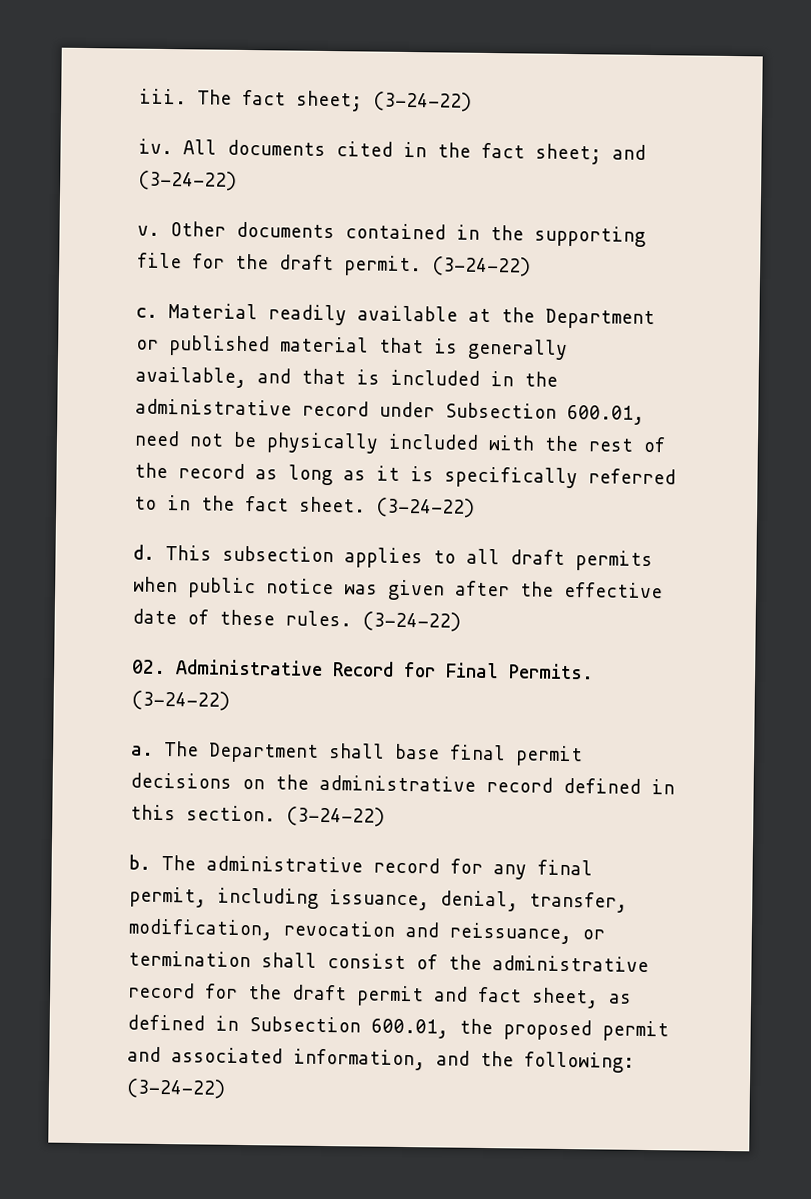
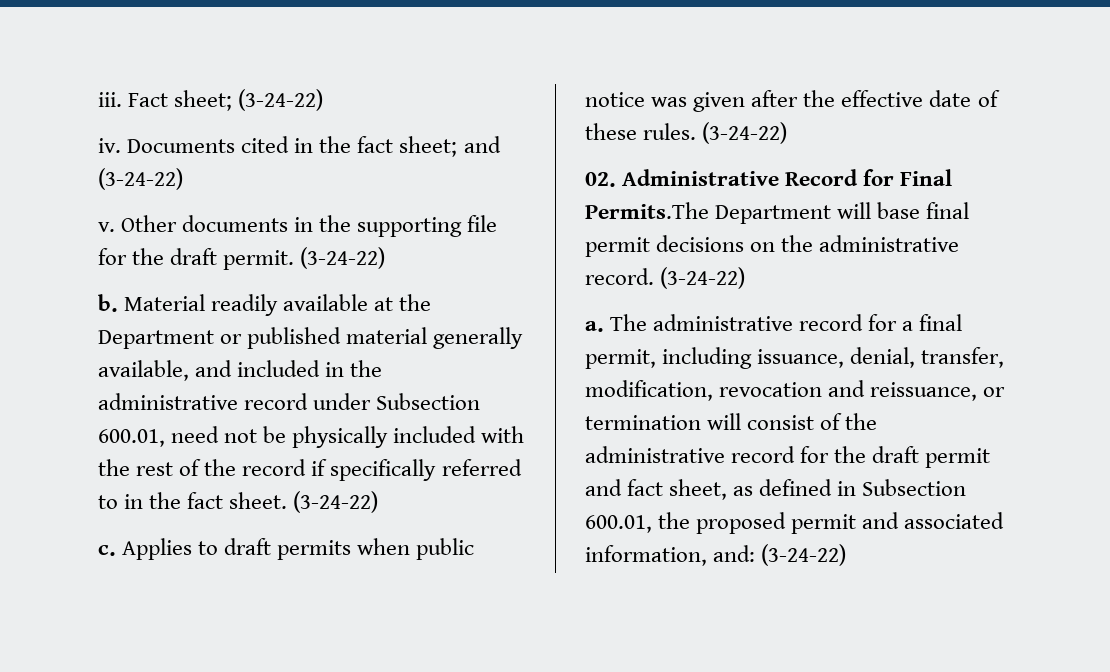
- The fact sheet; (3-24-22)
+ Fact sheet; (3-24-22)
- All documents cited in the fact sheet; and (3-24-22)
+ Documents cited in the fact sheet; and (3-24-22)
- Other documents contained in the supporting file for the draft permit.
+ Other documents in the supporting file for the draft permit.
- c.
+ b.
- Material readily available at the Department or published material that is generally available, and that is included in the administrative record under Subsection 600.01, need not be physically included with the rest of the record as long as it is specifically referred to in the fact sheet.
+ Material readily available at the Department or published material generally available, and included in the administrative record under Subsection 600.01, need not be physically included with the rest of the record if specifically referred to in the fact sheet.
- d. This subsection applies to all draft permits when public notice was given after the effective date of these rules.
+ c. Applies to draft permits when public notice was given after the effective date of these rules.
- 02. Administrative Record for Final Permits. (3-24-22)
- a. The Department shall base final permit decisions on the administrative record defined in this section. (3-24-22)
- b.
+ 02. Administrative Record for Final Permits.The Department will base final permit decisions on the administrative record. (3-24-22)
+ a.
- The administrative record for any final permit, including issuance, denial, transfer, modification, revocation and reissuance, or termination shall consist of the administrative record for the draft permit and fact sheet, as defined in Subsection 600.01, the proposed permit and associated information, and the following: (3-24-22)
+ The administrative record for a final permit, including issuance, denial, transfer, modification, revocation and reissuance, or termination will consist of the administrative record for the draft permit and fact sheet, as defined in Subsection 600.01, the proposed permit and associated information, and: (3-24-22)

